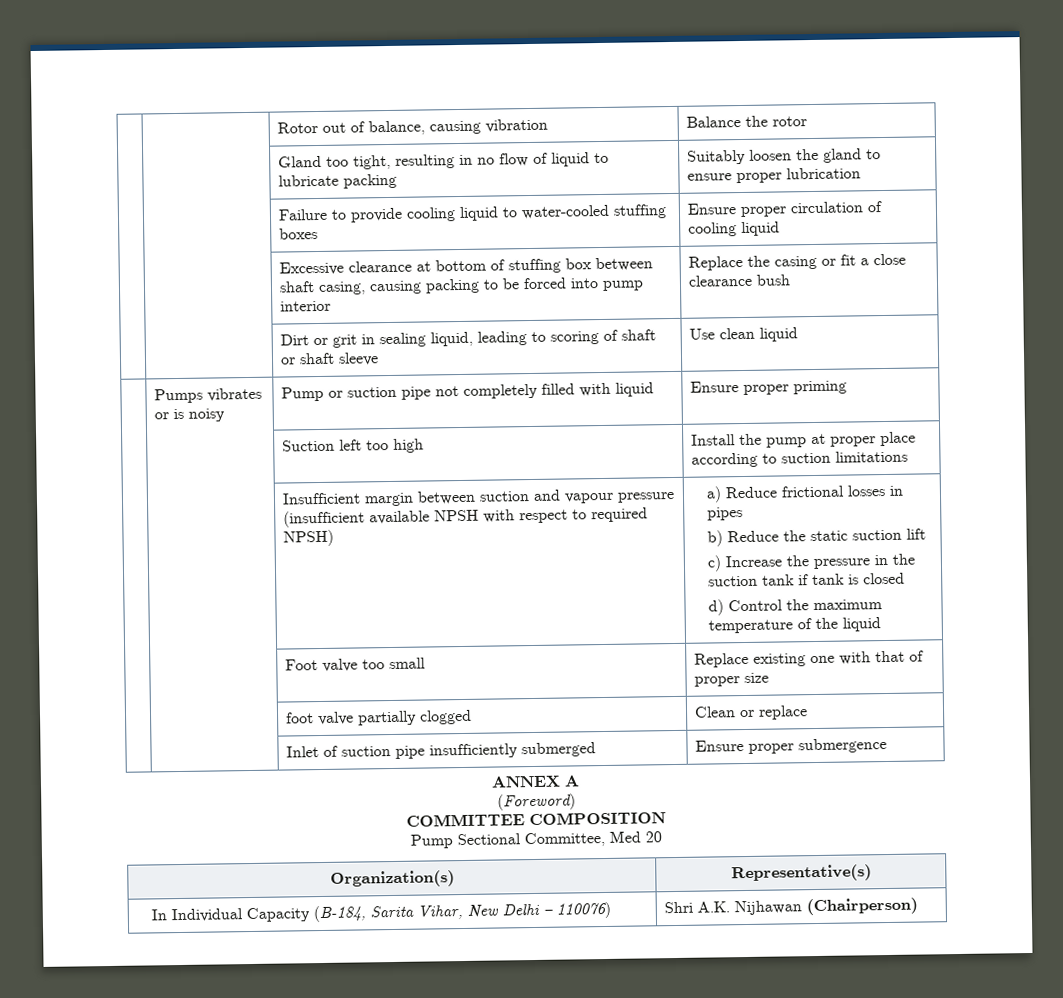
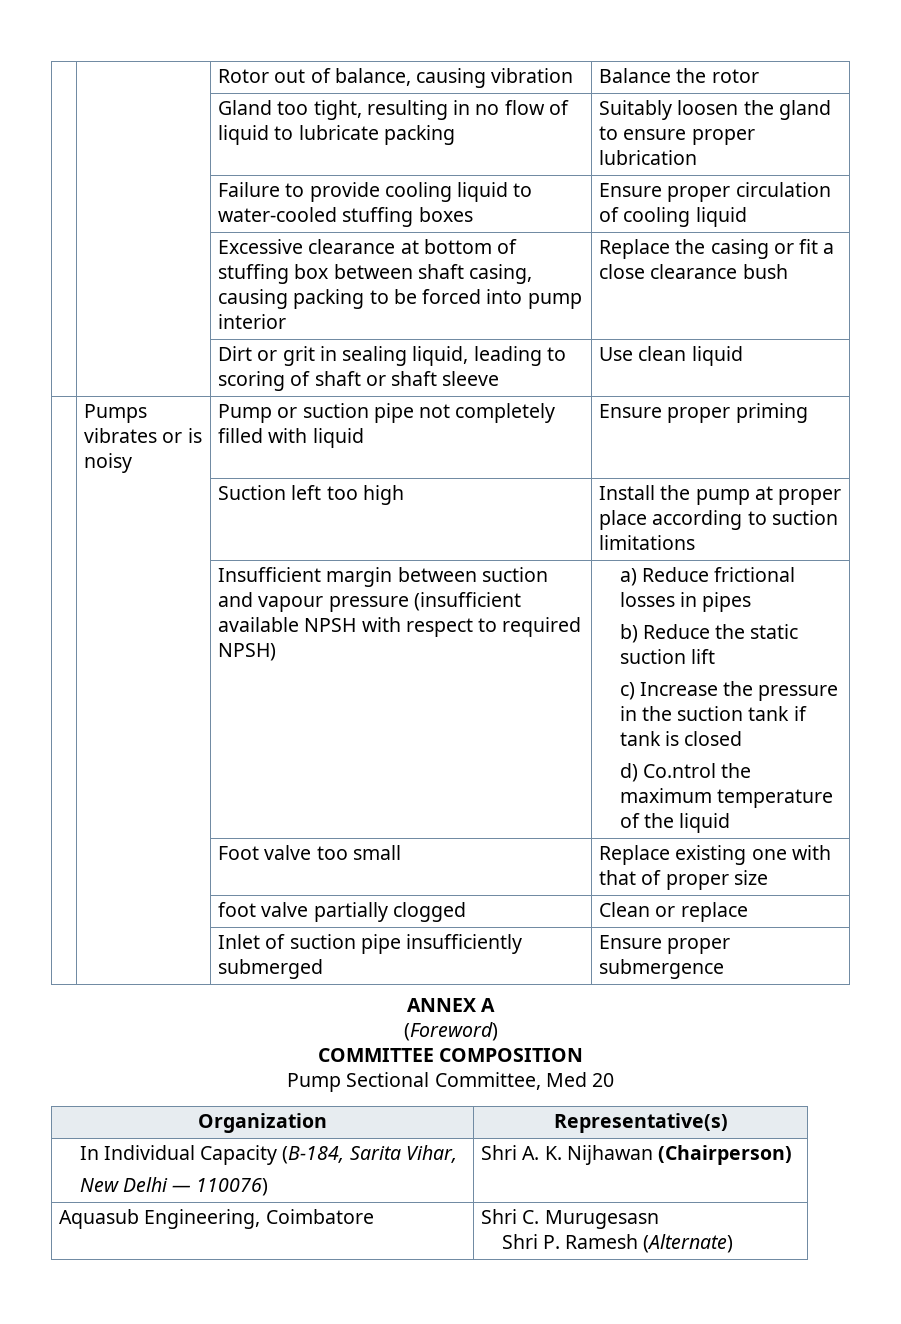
- d) Control the maximum temperature of the liquid
+ d) Co.ntrol the maximum temperature of the liquid
- Organization(s) | Representative(s)
+ Organization | Representative(s)
- In Individual Capacity (B-184, Sarita Vihar, New Delhi – 110076) | Shri A.K. Nijhawan (Chairperson)
+ In Individual Capacity (B-184, Sarita Vihar,
+ New Delhi — 110076) | Shri A. K. Nijhawan (Chairperson)
+ Aquasub Engineering, Coimbatore | Shri C. Murugesasn
+ Shri P. Ramesh (Alternate)

